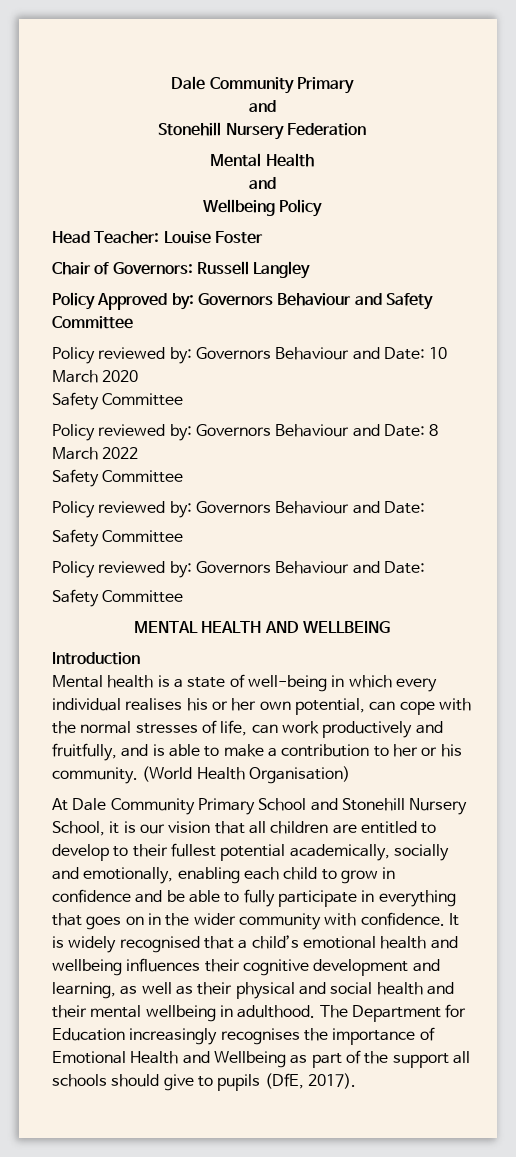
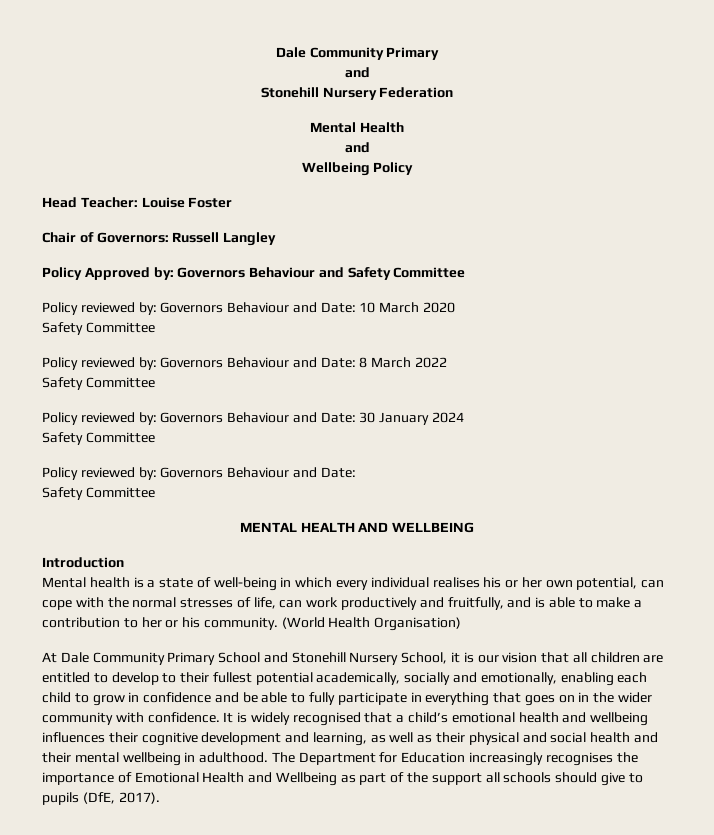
  Policy reviewed by: Governors Behaviour and Date: 8 March 2022
  Safety Committee
- Policy reviewed by: Governors Behaviour and Date:
+ Policy reviewed by: Governors Behaviour and Date: 30 January 2024

